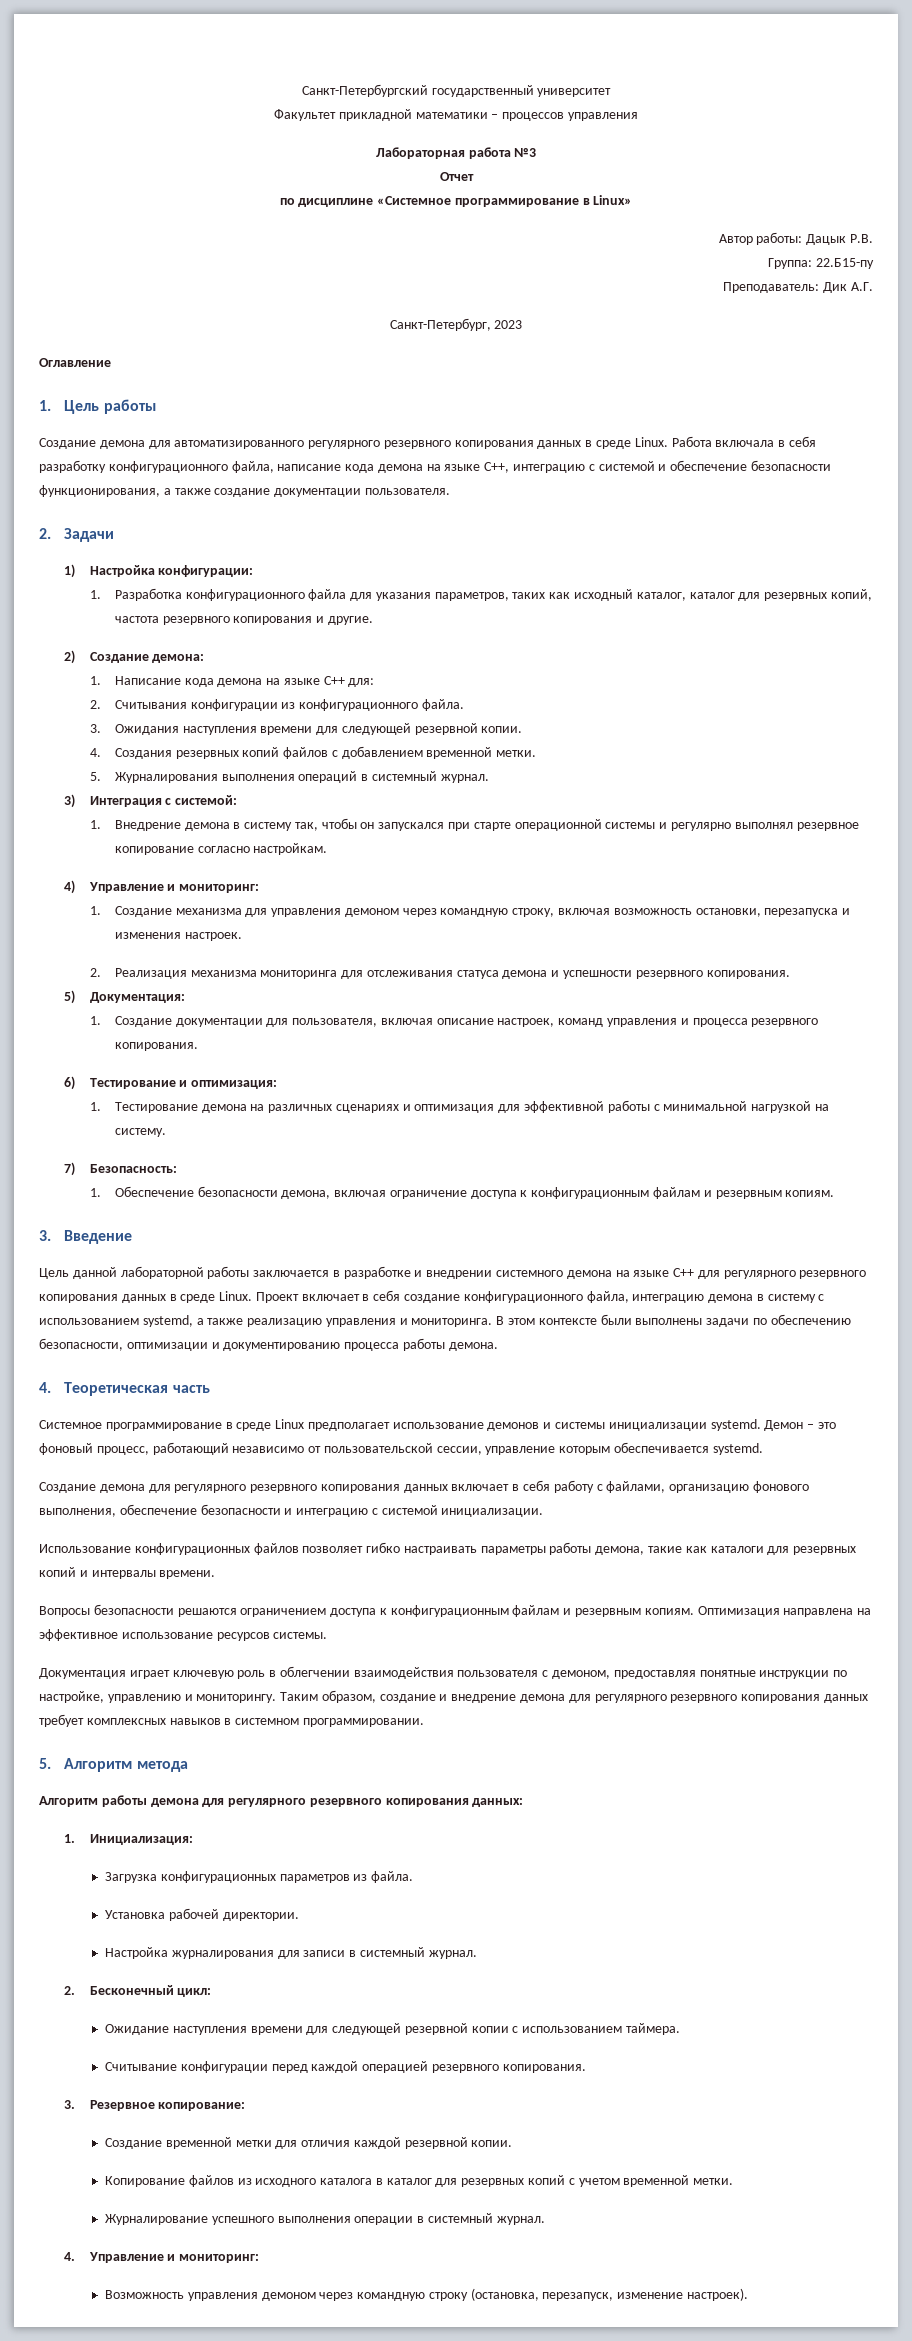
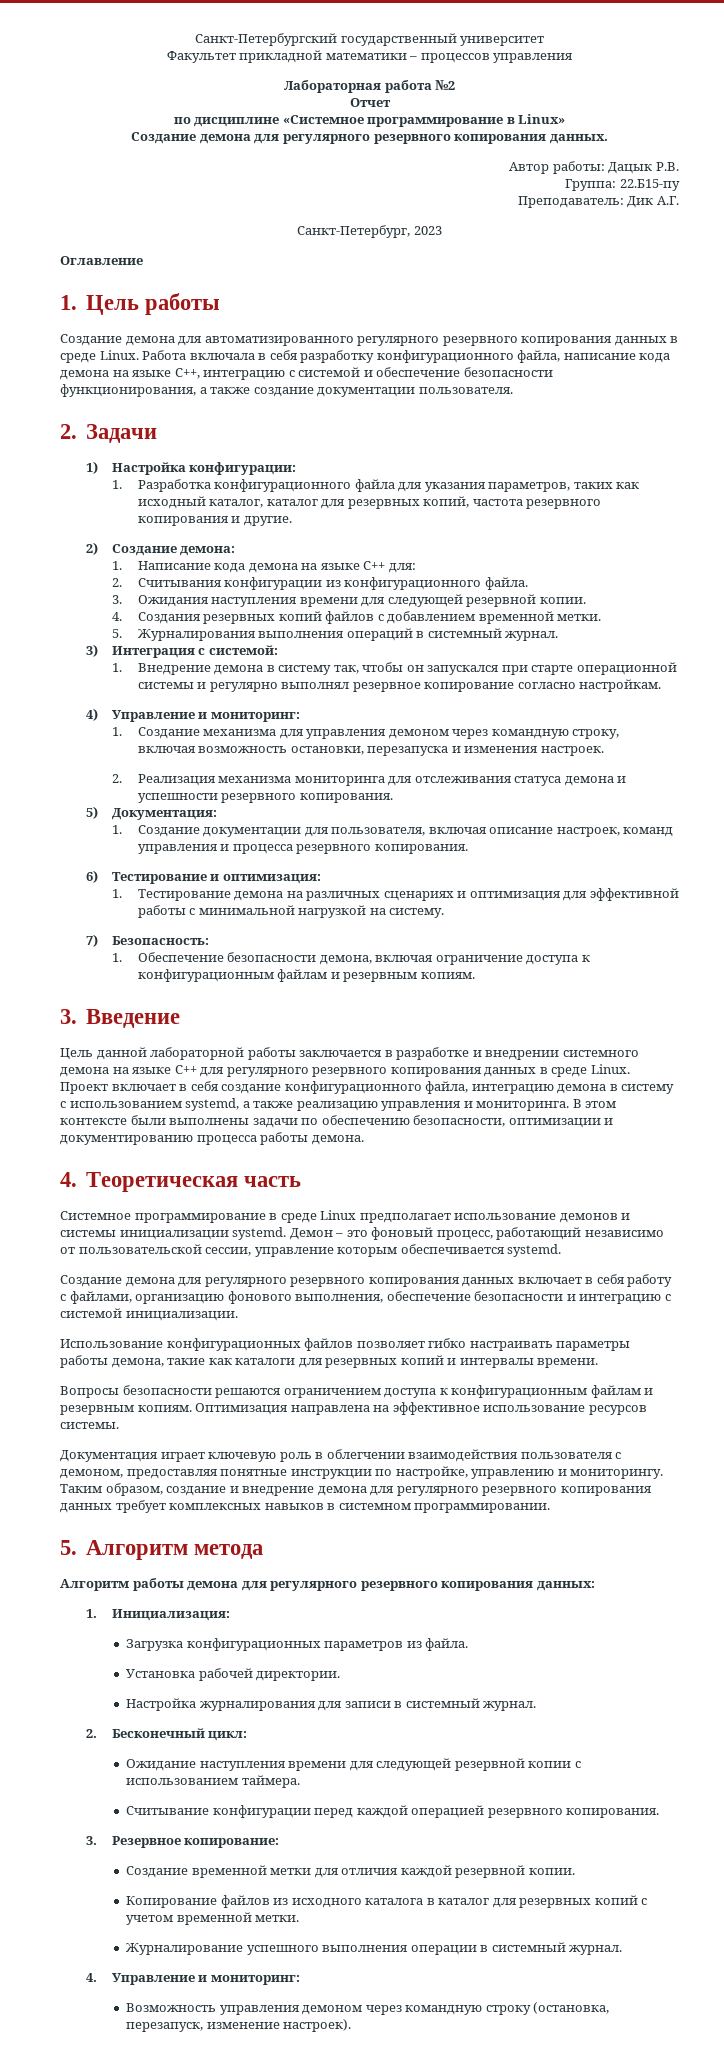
- Лабораторная работа №3
+ Лабораторная работа №2
+ Создание демона для регулярного резервного копирования данных.

